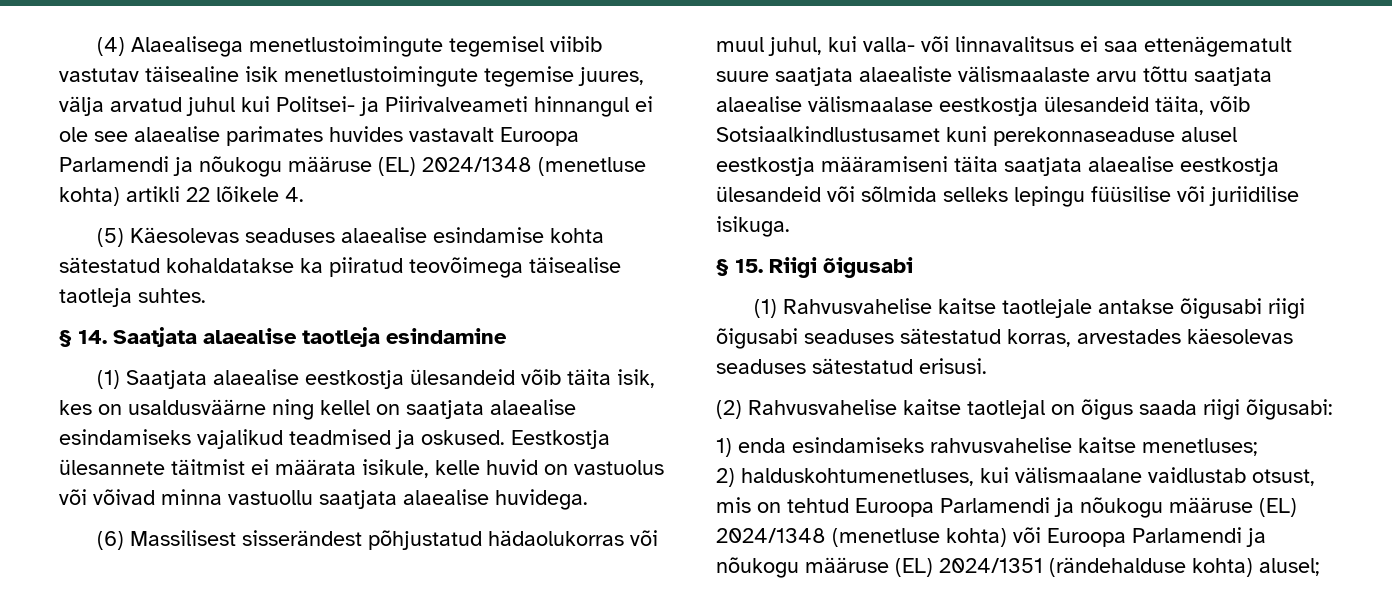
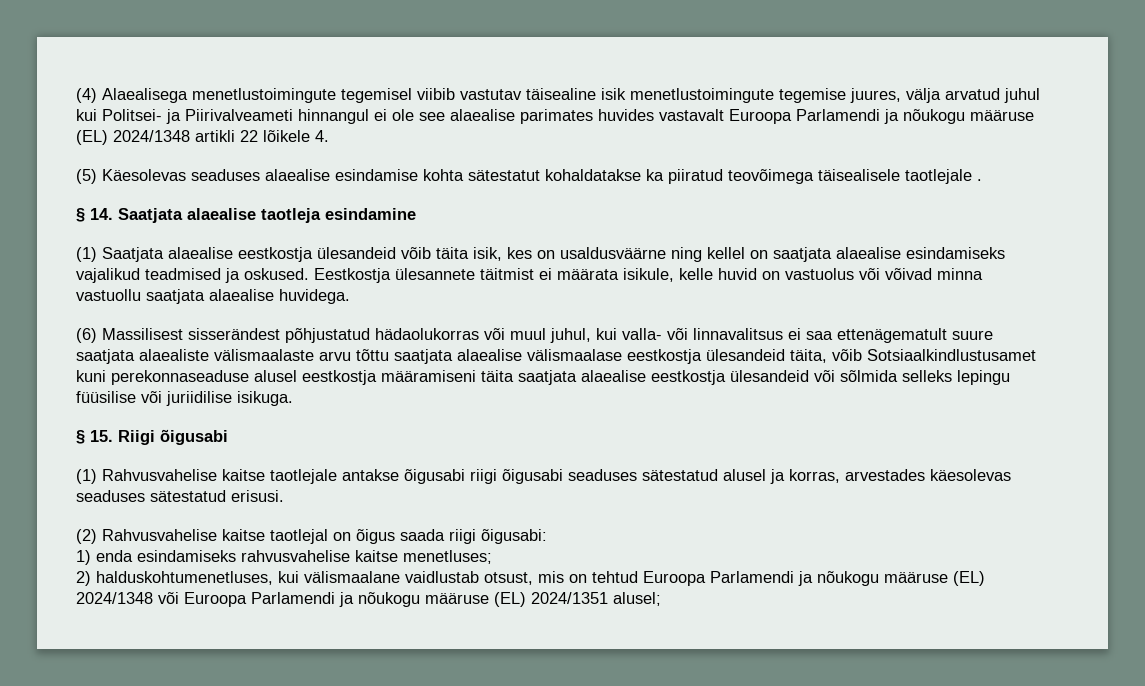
- (4) Alaealisega menetlustoimingute tegemisel viibib vastutav täisealine isik menetlustoimingute tegemise juures, välja arvatud juhul kui Politsei- ja Piirivalveameti hinnangul ei ole see alaealise parimates huvides vastavalt Euroopa Parlamendi ja nõukogu määruse (EL) 2024/1348 (menetluse kohta) artikli 22 lõikele 4.
+ (4) Alaealisega menetlustoimingute tegemisel viibib vastutav täisealine isik menetlustoimingute tegemise juures, välja arvatud juhul kui Politsei- ja Piirivalveameti hinnangul ei ole see alaealise parimates huvides vastavalt Euroopa Parlamendi ja nõukogu määruse (EL) 2024/1348 artikli 22 lõikele 4.
- (5) Käesolevas seaduses alaealise esindamise kohta sätestatud kohaldatakse ka piiratud teovõimega täisealise taotleja suhtes.
+ (5) Käesolevas seaduses alaealise esindamise kohta sätestatut kohaldatakse ka piiratud teovõimega täisealisele taotlejale .
- (1) Rahvusvahelise kaitse taotlejale antakse õigusabi riigi õigusabi seaduses sätestatud korras, arvestades käesolevas seaduses sätestatud erisusi.
+ (1) Rahvusvahelise kaitse taotlejale antakse õigusabi riigi õigusabi seaduses sätestatud alusel ja korras, arvestades käesolevas seaduses sätestatud erisusi.
- 2) halduskohtumenetluses, kui välismaalane vaidlustab otsust, mis on tehtud Euroopa Parlamendi ja nõukogu määruse (EL) 2024/1348 (menetluse kohta) või Euroopa Parlamendi ja nõukogu määruse (EL) 2024/1351 (rändehalduse kohta) alusel;
+ 2) halduskohtumenetluses, kui välismaalane vaidlustab otsust, mis on tehtud Euroopa Parlamendi ja nõukogu määruse (EL) 2024/1348 või Euroopa Parlamendi ja nõukogu määruse (EL) 2024/1351 alusel;

